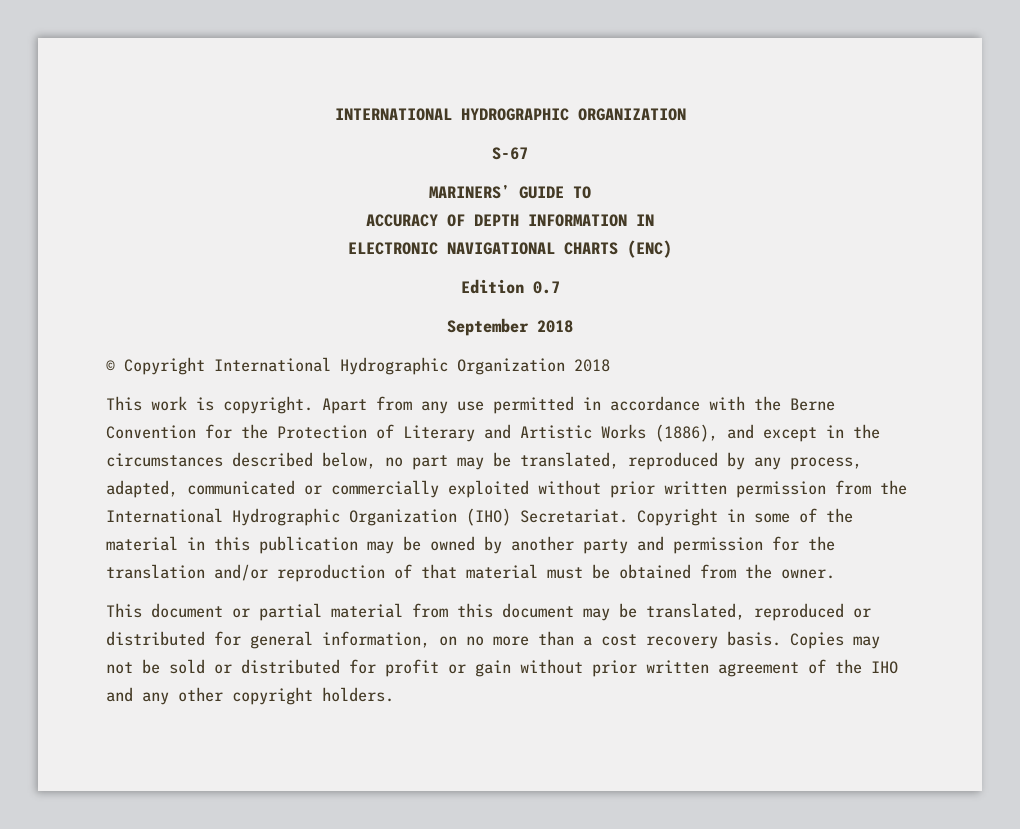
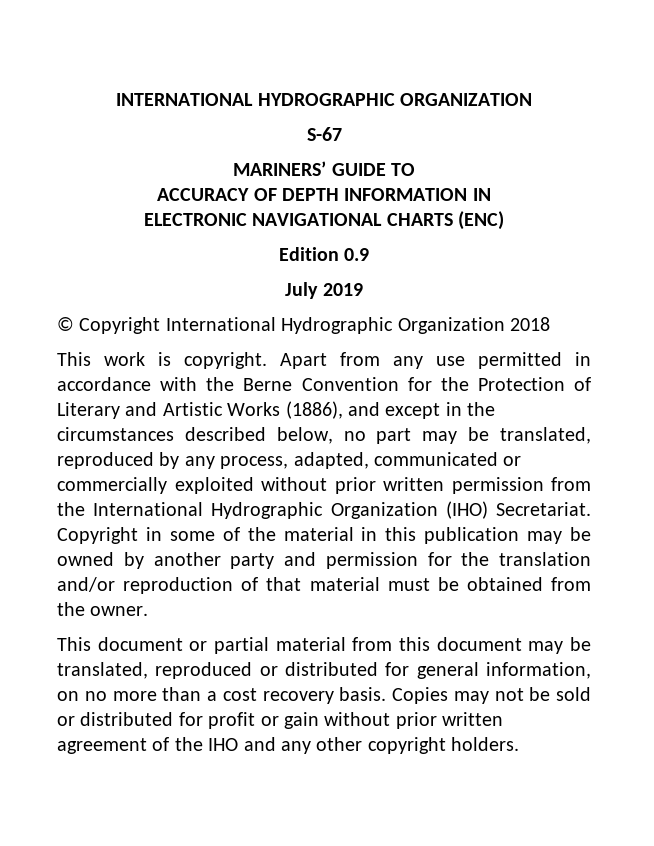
- Edition 0.7
- September 2018
+ Edition 0.9
+ July 2019

